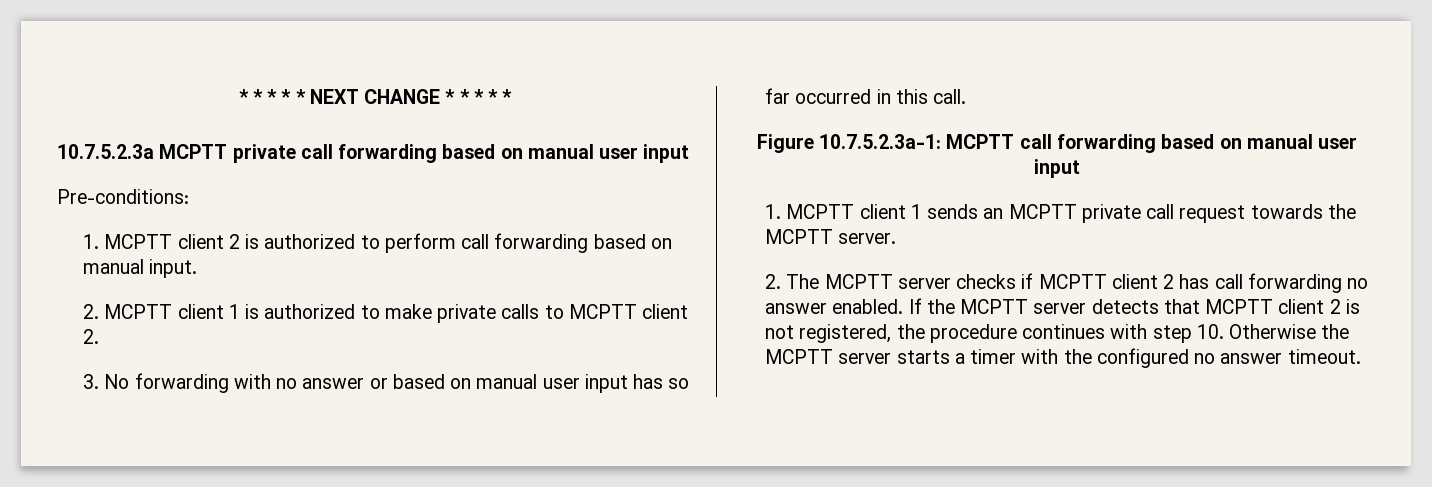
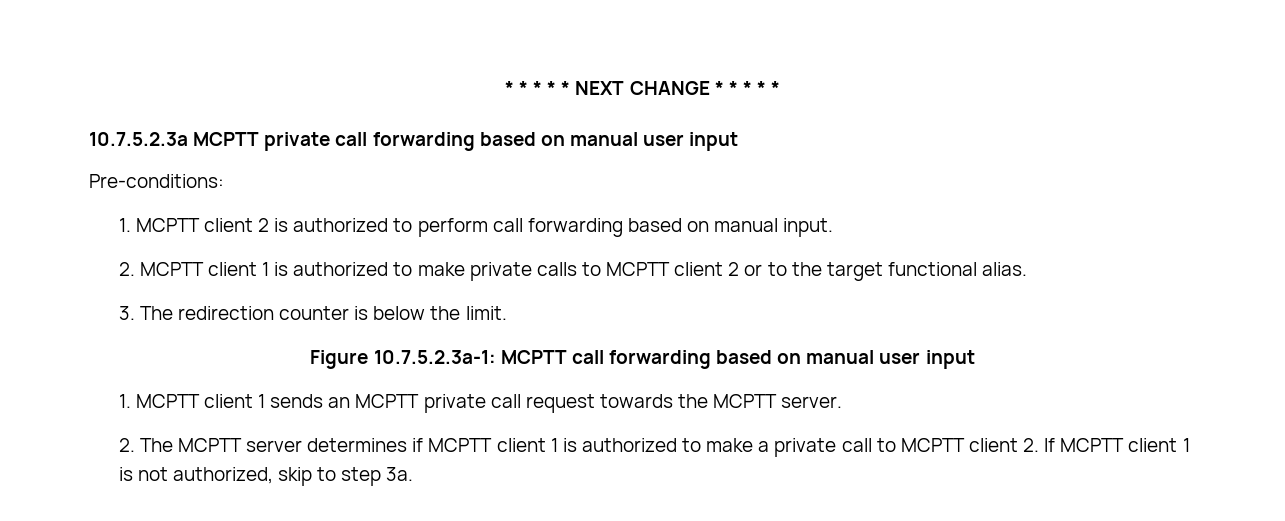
- 2. MCPTT client 1 is authorized to make private calls to MCPTT client 2.
- 3. No forwarding with no answer or based on manual user input has so far occurred in this call.
+ 2. MCPTT client 1 is authorized to make private calls to MCPTT client 2 or to the target functional alias.
+ 3. The redirection counter is below the limit.
- 2. The MCPTT server checks if MCPTT client 2 has call forwarding no answer enabled. If the MCPTT server detects that MCPTT client 2 is not registered, the procedure continues with step 10. Otherwise the MCPTT server starts a timer with the configured no answer timeout.
+ 2. The MCPTT server determines if MCPTT client 1 is authorized to make a private call to MCPTT client 2. If MCPTT client 1 is not authorized, skip to step 3a.

